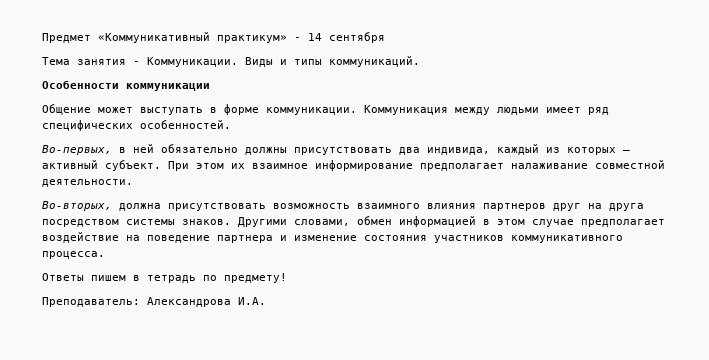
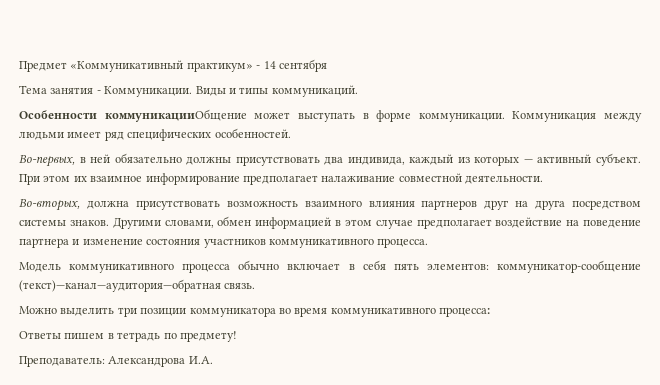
- Особенности коммуникации
- Общение может выступать в форме коммуникации.
+ Особенности коммуникацииОбщение может выступать в форме коммуникации.
+ Модель коммуникативного процесса обычно включает в себя пять элементов: коммуникатор-сообщение (текст)—канал—аудитория—обратная связь.
+ Можно выделить три позиции коммуникатора во время коммуникативного процесса:

